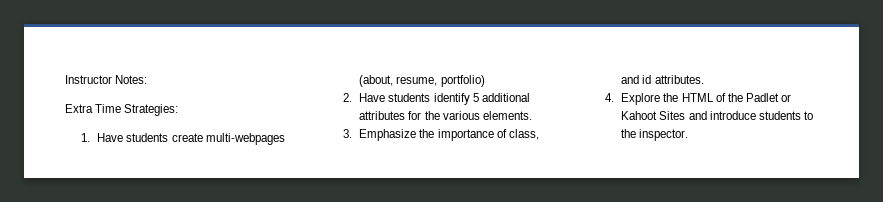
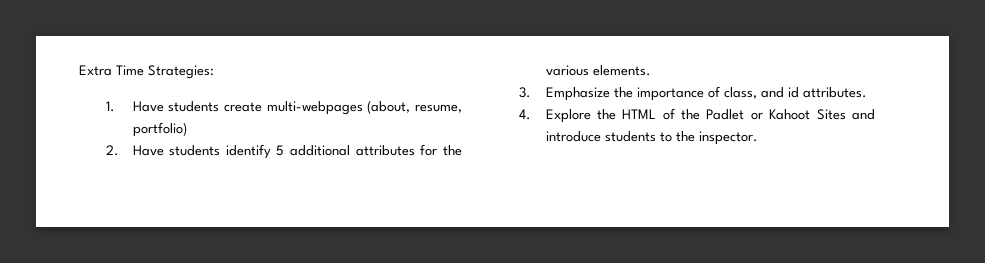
- Instructor Notes:

